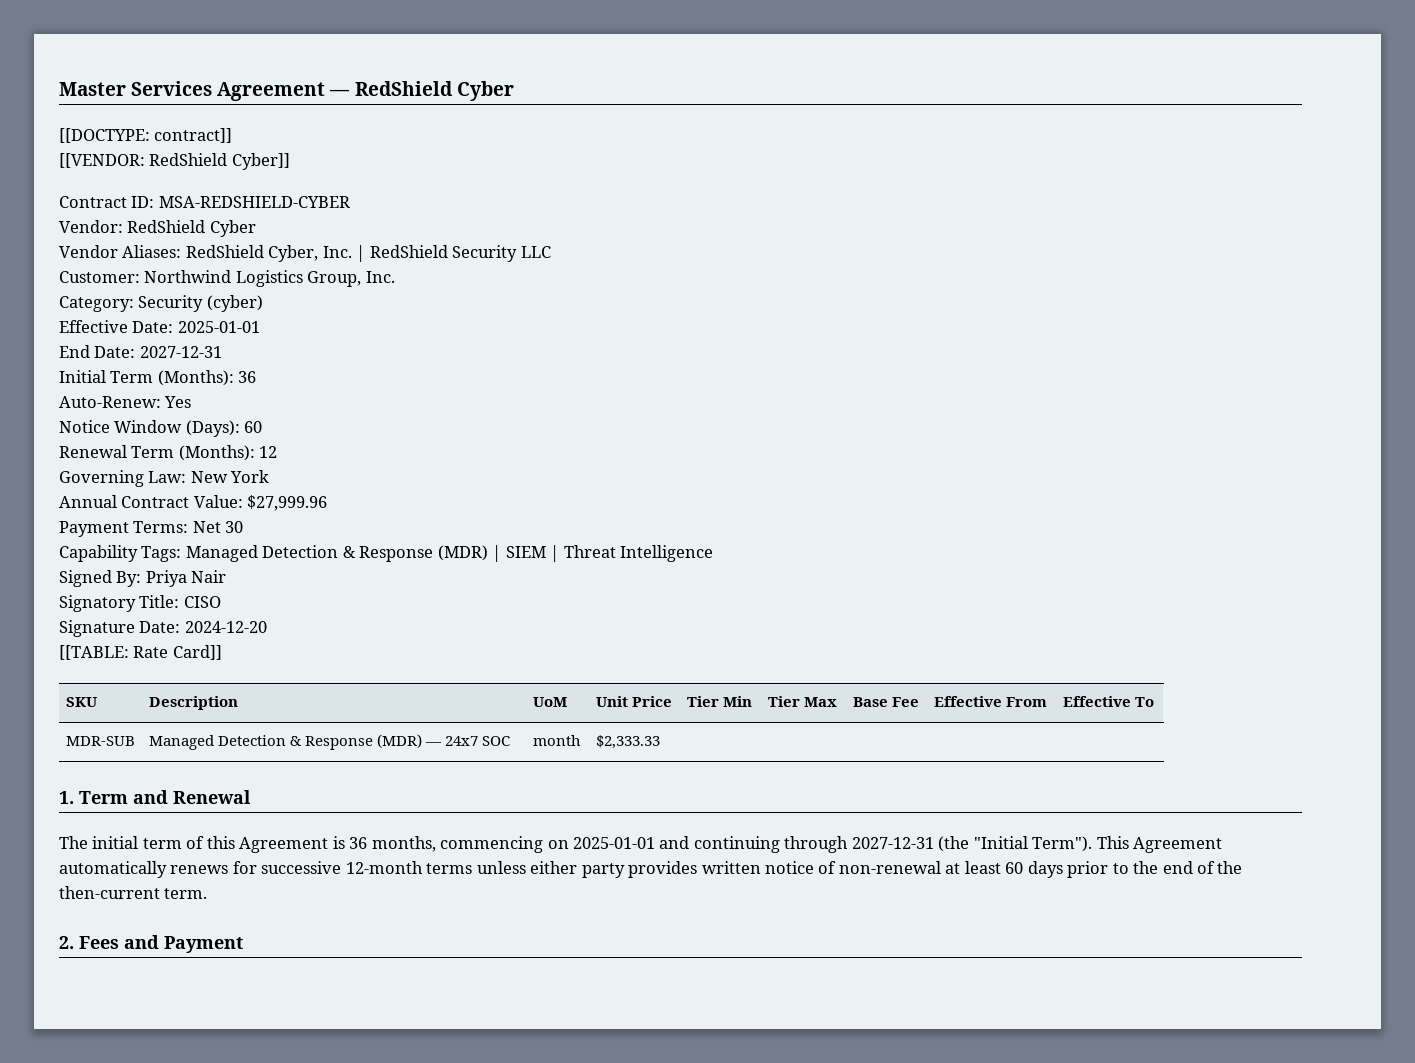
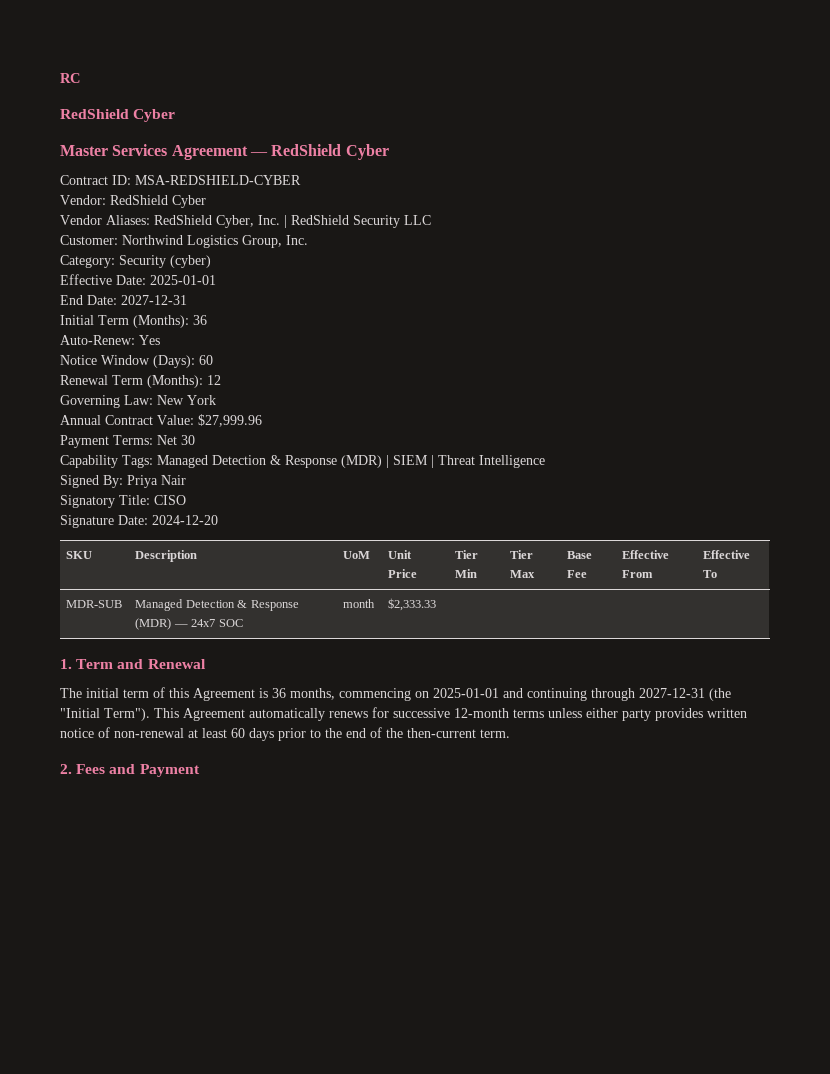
+ RC
+ RedShield Cyber
- [[DOCTYPE: contract]]
- [[VENDOR: RedShield Cyber]]
- [[TABLE: Rate Card]]

